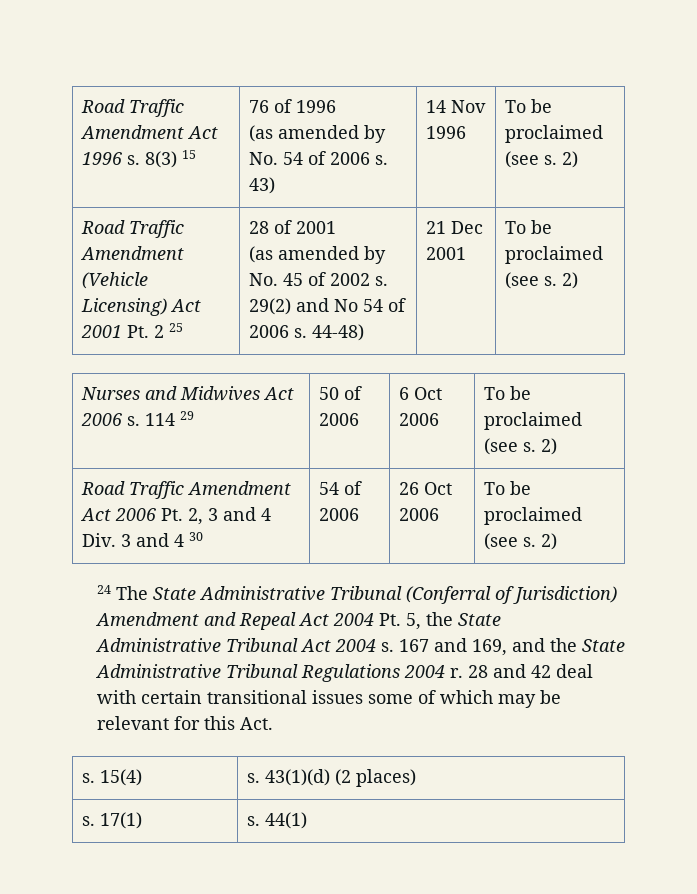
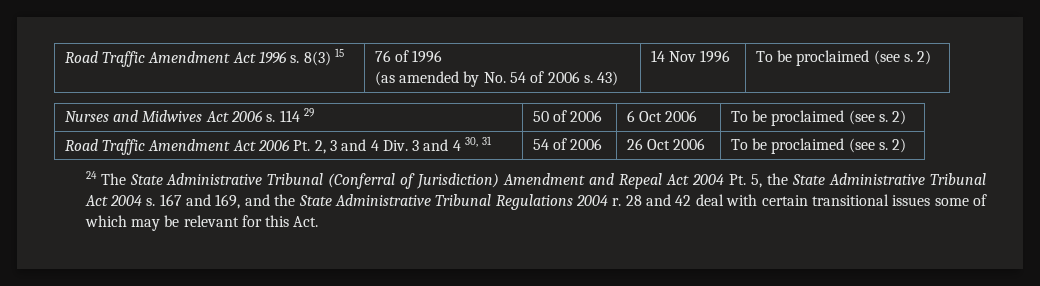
- Road Traffic Amendment (Vehicle Licensing) Act 2001 Pt. 2 25 | 28 of 2001
- (as amended by No. 45 of 2002 s. 29(2) and No 54 of 2006 s. 44-48) | 21 Dec 2001 | To be proclaimed (see s. 2)
- Road Traffic Amendment Act 2006 Pt. 2, 3 and 4 Div. 3 and 4 30 | 54 of 2006 | 26 Oct 2006 | To be proclaimed (see s. 2)
+ Road Traffic Amendment Act 2006 Pt. 2, 3 and 4 Div. 3 and 4 30, 31 | 54 of 2006 | 26 Oct 2006 | To be proclaimed (see s. 2)
- s. 15(4) | s. 43(1)(d) (2 places)
- s. 17(1) | s. 44(1)

